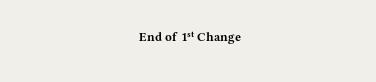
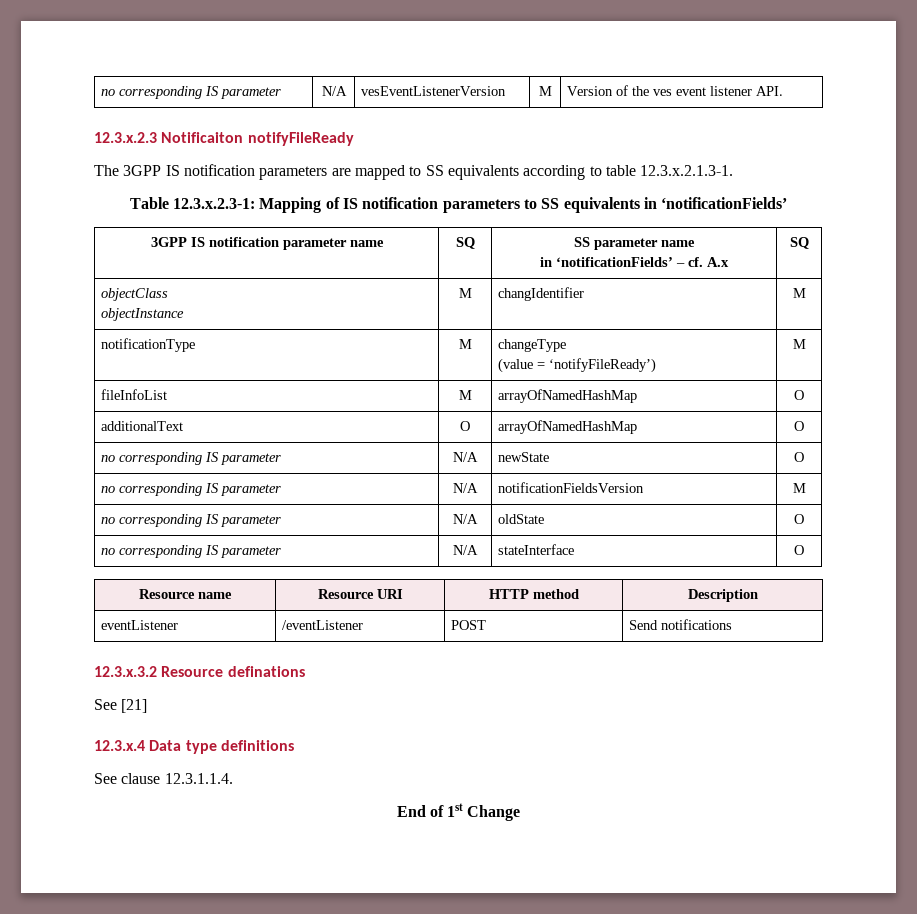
+ no corresponding IS parameter | N/A | vesEventListenerVersion | M | Version of the ves event listener API.
+ 12.3.x.2.3 Notificaiton notifyFileReady
+ The 3GPP IS notification parameters are mapped to SS equivalents according to table 12.3.x.2.1.3-1.
+ Table 12.3.x.2.3-1: Mapping of IS notification parameters to SS equivalents in ‘notificationFields’
+ 3GPP IS notification parameter name | SQ | SS parameter name
+ in ‘notificationFields’ – cf. A.x | SQ
+ objectClass
+ objectInstance | M | changIdentifier | M
+ notificationType | M | changeType
+ (value = ‘notifyFileReady’) | M
+ fileInfoList | M | arrayOfNamedHashMap | O
+ additionalText | O | arrayOfNamedHashMap | O
+ no corresponding IS parameter | N/A | newState | O
+ no corresponding IS parameter | N/A | notificationFieldsVersion | M
+ no corresponding IS parameter | N/A | oldState | O
+ no corresponding IS parameter | N/A | stateInterface | O
+ Resource name | Resource URI | HTTP method | Description
+ eventListener | /eventListener | POST | Send notifications
+ 12.3.x.3.2 Resource definations
+ See [21]
+ 12.3.x.4 Data type definitions
+ See clause 12.3.1.1.4.

